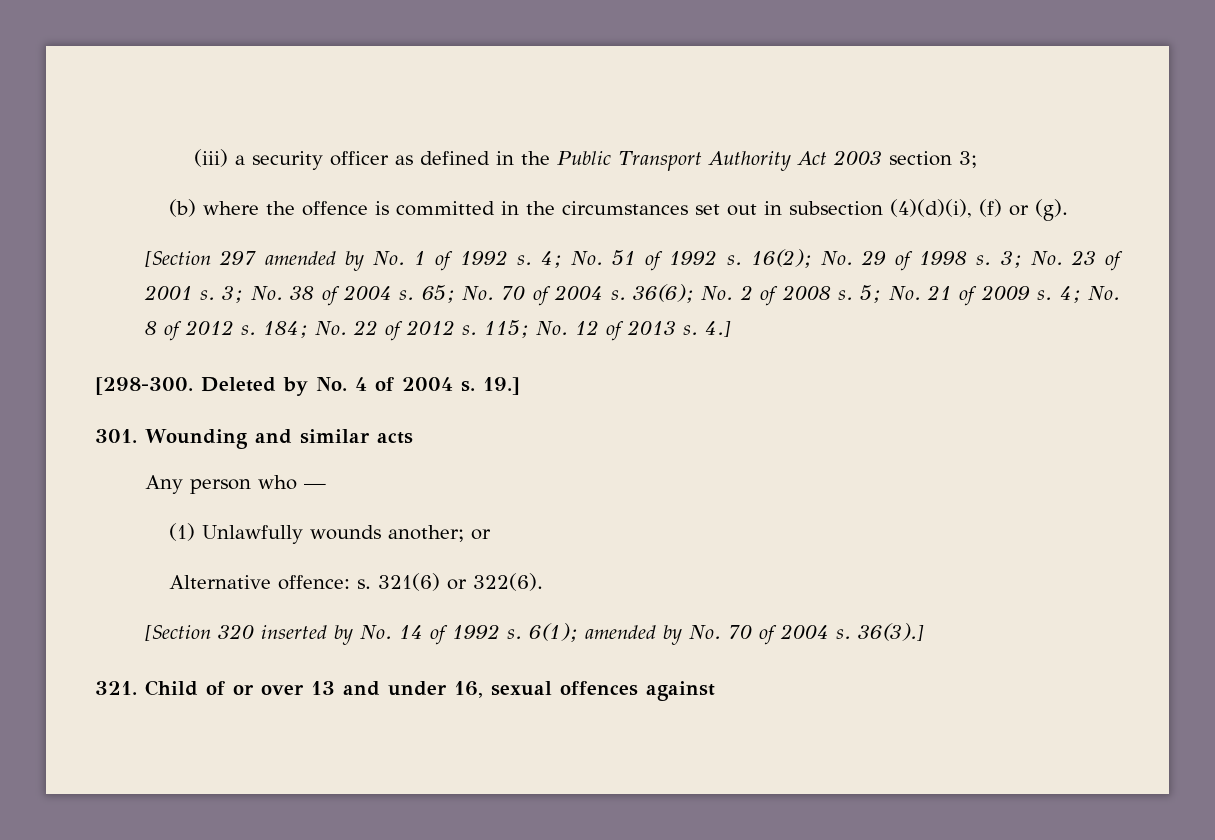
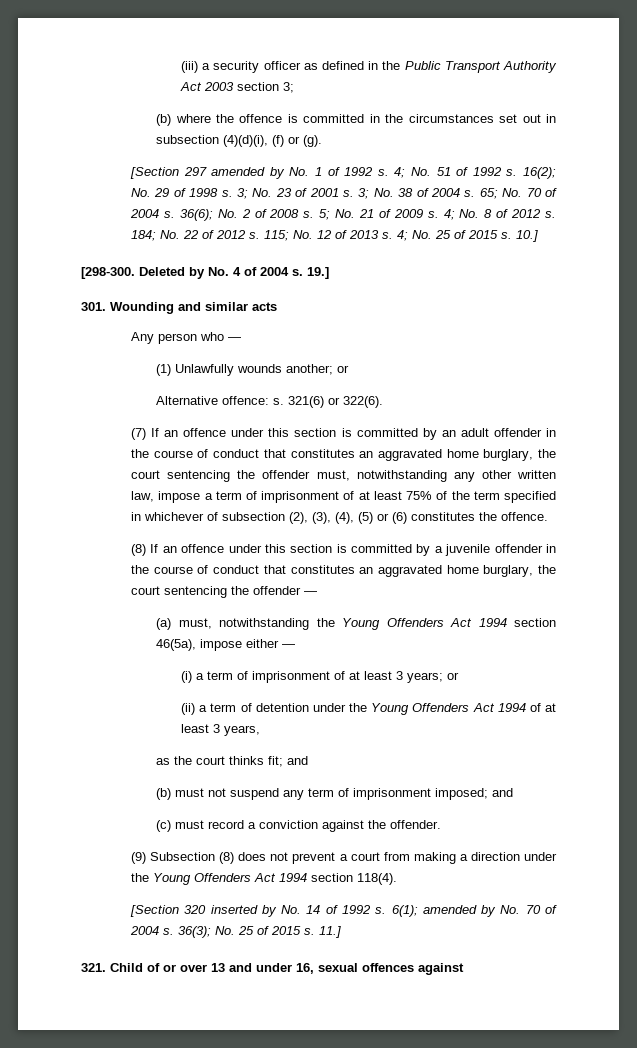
- 4.]
+ 4; No. 25 of 2015 s. 10.]
+ (7) If an offence under this section is committed by an adult offender in the course of conduct that constitutes an aggravated home burglary, the court sentencing the offender must, notwithstanding any other written law, impose a term of imprisonment of at least 75% of the term specified in whichever of subsection (2), (3), (4), (5) or (6) constitutes the offence.
+ (8) If an offence under this section is committed by a juvenile offender in the course of conduct that constitutes an aggravated home burglary, the court sentencing the offender —
+ (a) must, notwithstanding the Young Offenders Act 1994 section 46(5a), impose either —
+ (i) a term of imprisonment of at least 3 years; or
+ (ii) a term of detention under the Young Offenders Act 1994 of at least 3 years,
+ as the court thinks fit; and
+ (b) must not suspend any term of imprisonment imposed; and
+ (c) must record a conviction against the offender.
+ (9) Subsection (8) does not prevent a court from making a direction under the Young Offenders Act 1994 section 118(4).
- 36(3).]
+ 36(3); No. 25 of 2015 s. 11.]

